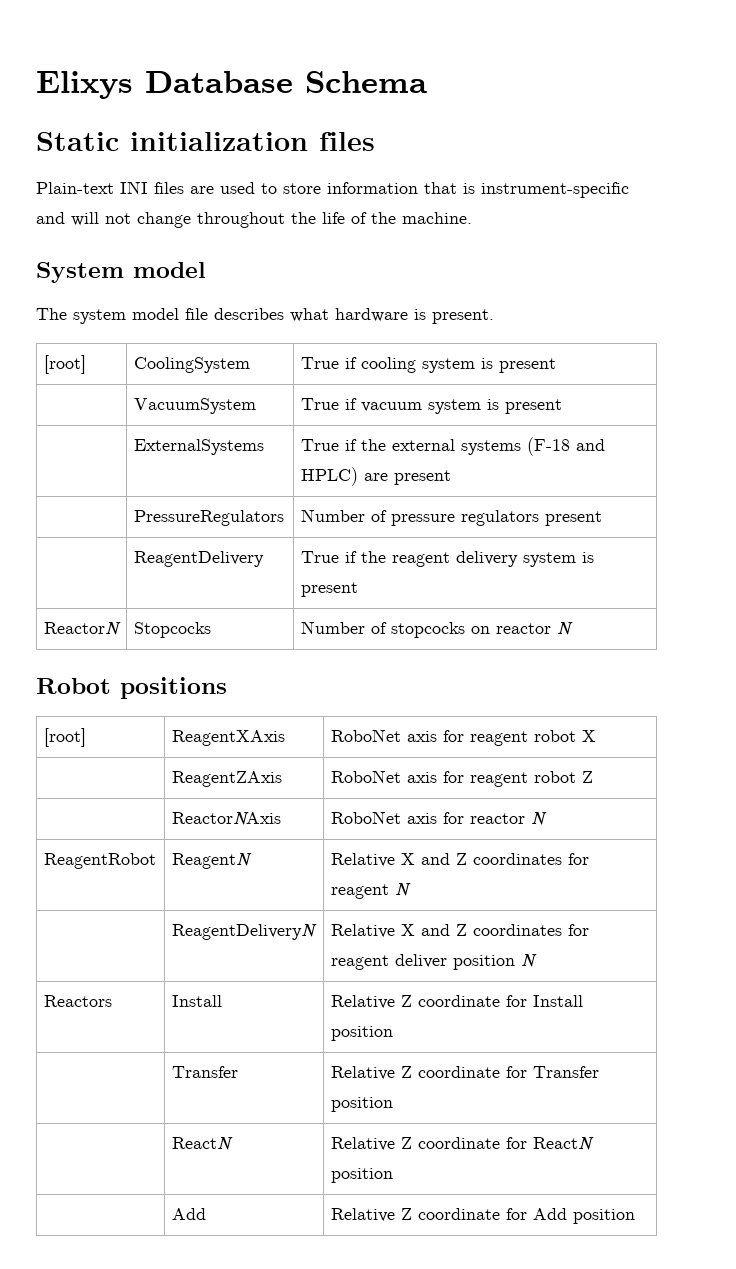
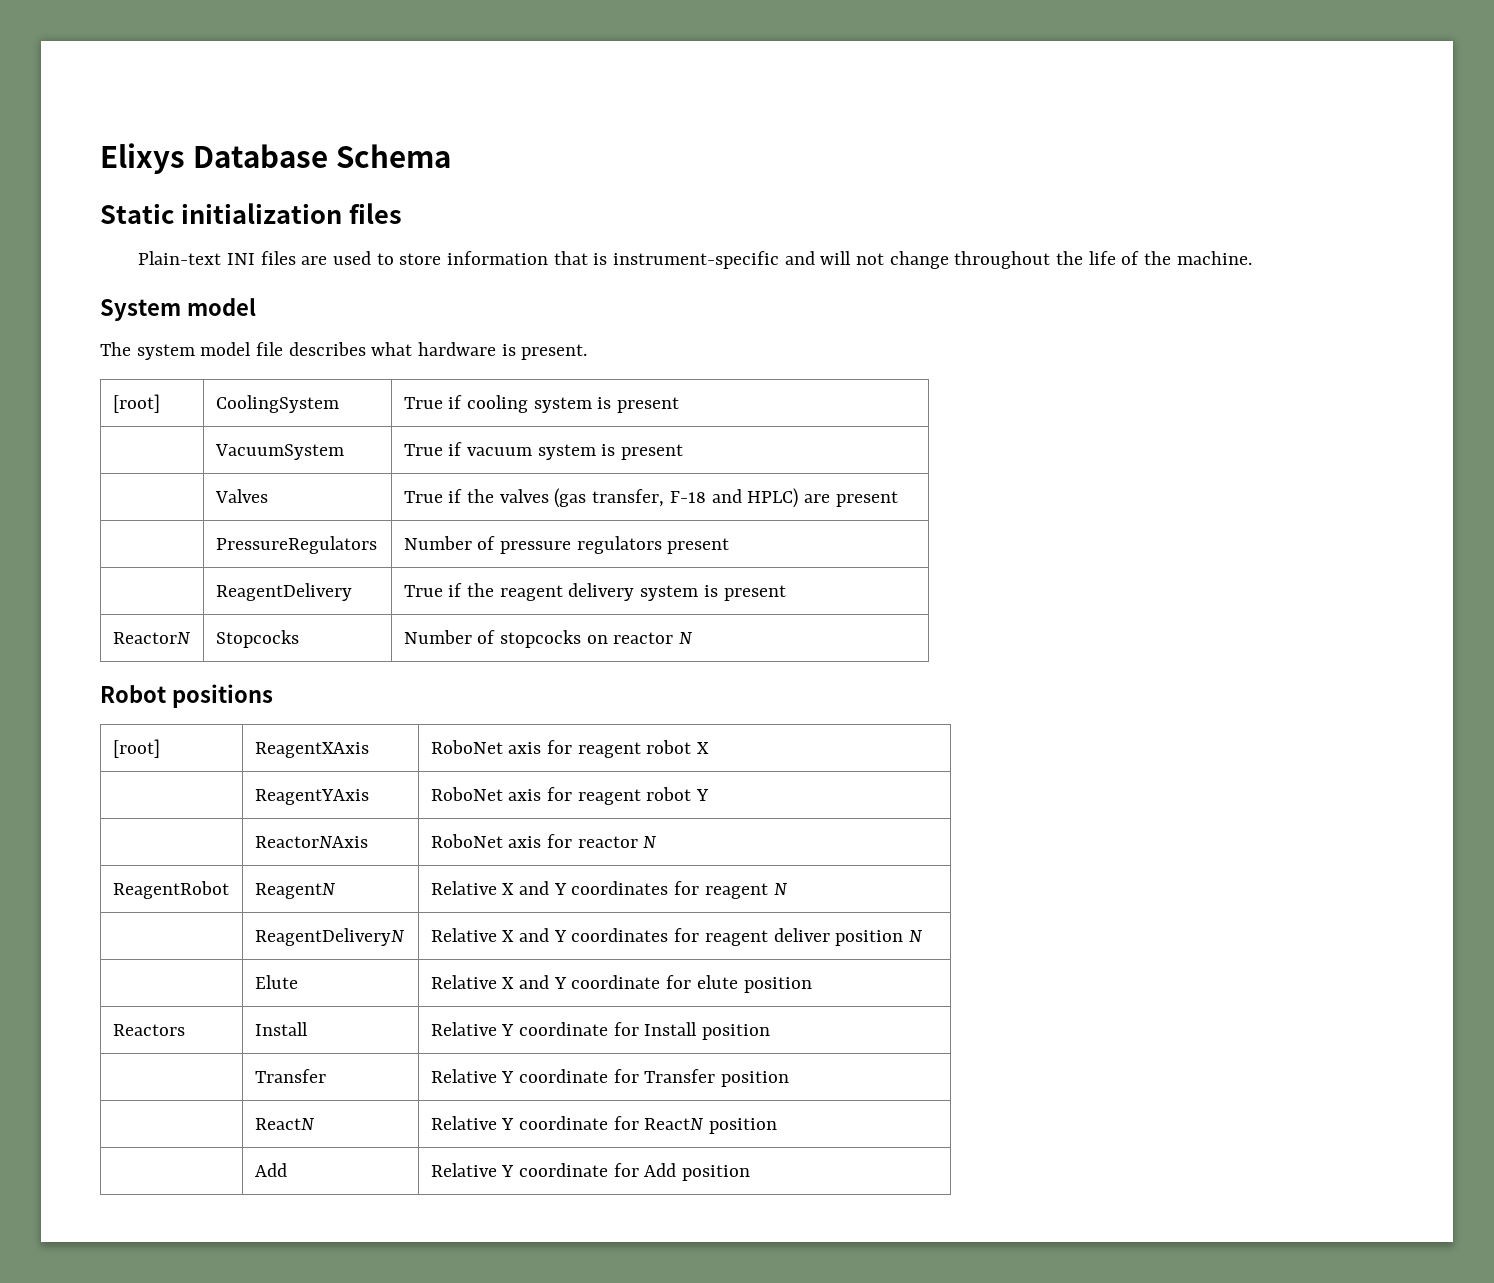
- | ExternalSystems | True if the external systems (F-18 and HPLC) are present
+ | Valves | True if the valves (gas transfer, F-18 and HPLC) are present
- | ReagentZAxis | RoboNet axis for reagent robot Z
+ | ReagentYAxis | RoboNet axis for reagent robot Y
- ReagentRobot | ReagentN | Relative X and Z coordinates for reagent N
+ ReagentRobot | ReagentN | Relative X and Y coordinates for reagent N
- | ReagentDeliveryN | Relative X and Z coordinates for reagent deliver position N
+ | ReagentDeliveryN | Relative X and Y coordinates for reagent deliver position N
+ | Elute | Relative X and Y coordinate for elute position
- Reactors | Install | Relative Z coordinate for Install position
+ Reactors | Install | Relative Y coordinate for Install position
- | Transfer | Relative Z coordinate for Transfer position
+ | Transfer | Relative Y coordinate for Transfer position
- | ReactN | Relative Z coordinate for ReactN position
+ | ReactN | Relative Y coordinate for ReactN position
- | Add | Relative Z coordinate for Add position
+ | Add | Relative Y coordinate for Add position

